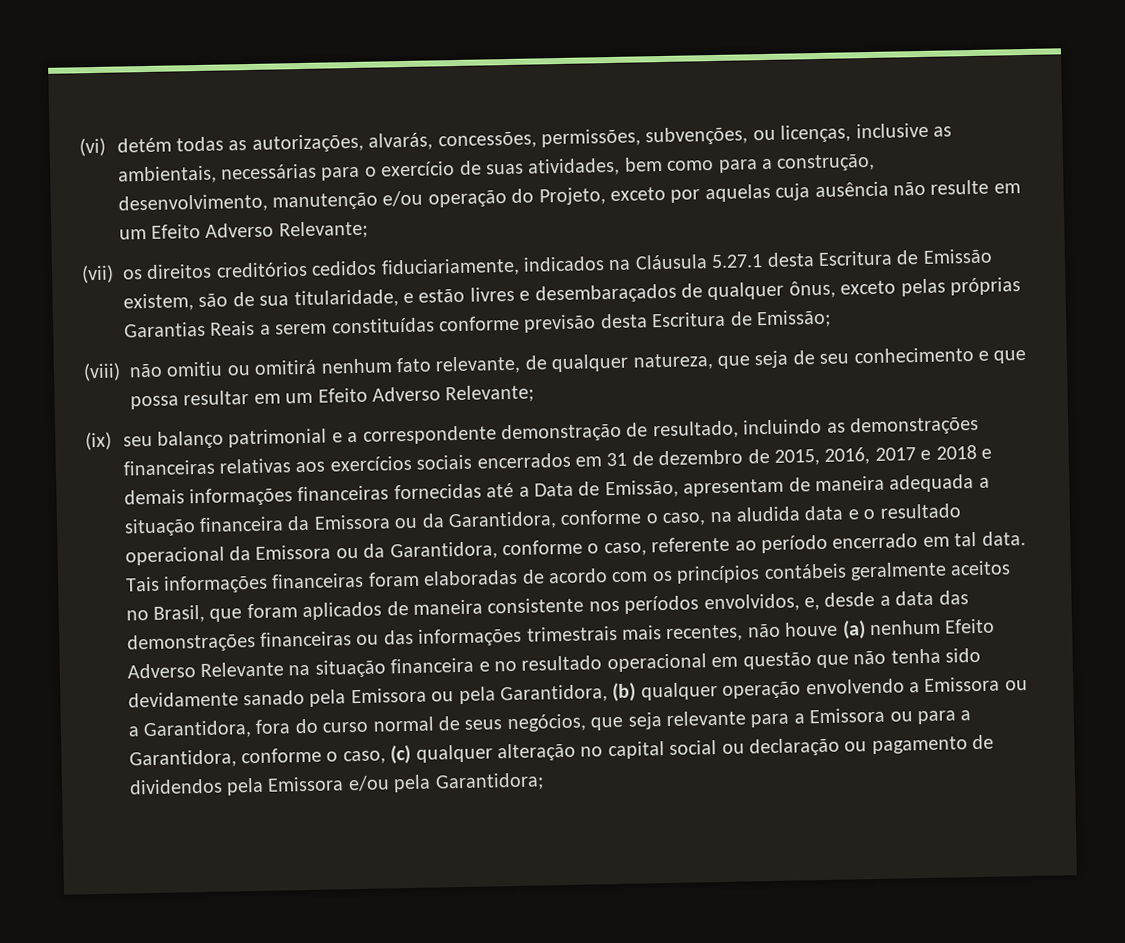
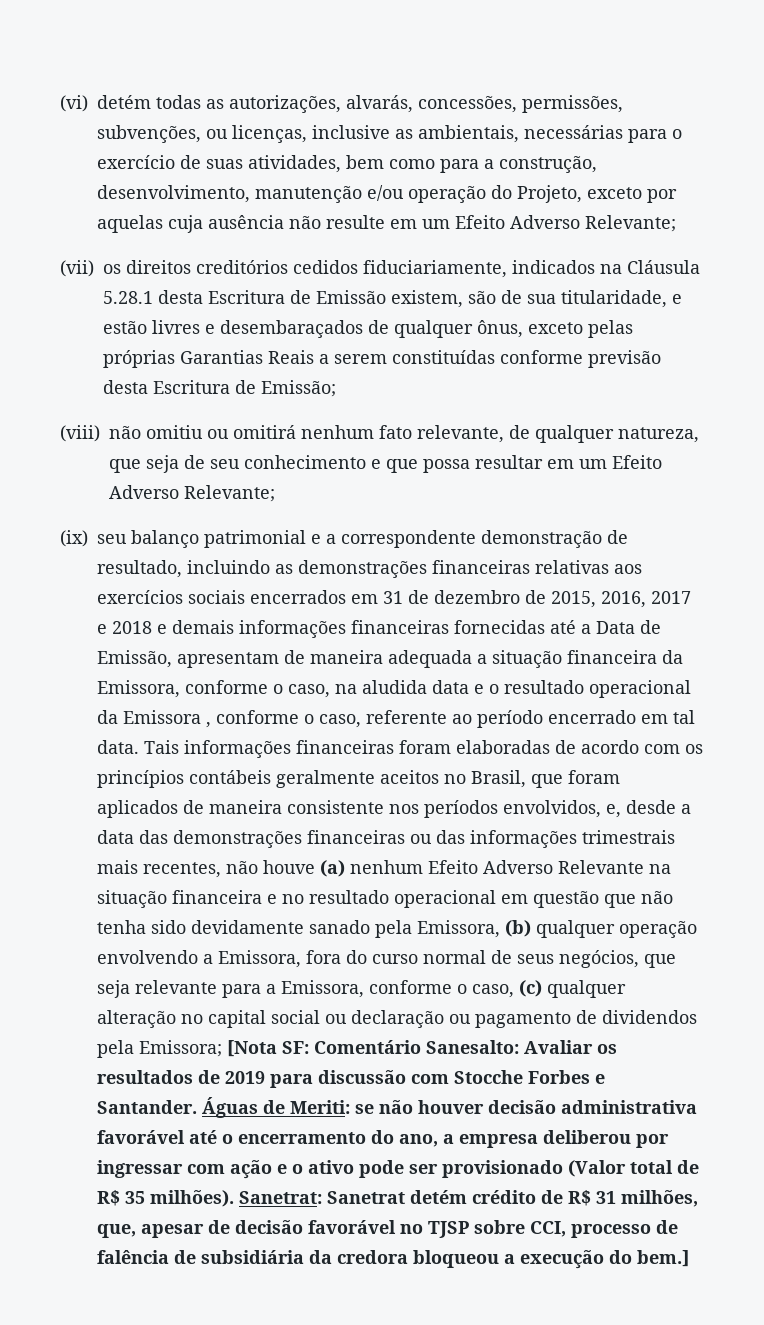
- (vii) os direitos creditórios cedidos fiduciariamente, indicados na Cláusula 5.27.1 desta Escritura de Emissão existem, são de sua titularidade, e estão livres e desembaraçados de qualquer ônus, exceto pelas próprias Garantias Reais a serem constituídas conforme previsão desta Escritura de Emissão;
+ (vii) os direitos creditórios cedidos fiduciariamente, indicados na Cláusula 5.28.1 desta Escritura de Emissão existem, são de sua titularidade, e estão livres e desembaraçados de qualquer ônus, exceto pelas próprias Garantias Reais a serem constituídas conforme previsão desta Escritura de Emissão;
- (ix) seu balanço patrimonial e a correspondente demonstração de resultado, incluindo as demonstrações financeiras relativas aos exercícios sociais encerrados em 31 de dezembro de 2015, 2016, 2017 e 2018 e demais informações financeiras fornecidas até a Data de Emissão, apresentam de maneira adequada a situação financeira da Emissora ou da Garantidora, conforme o caso, na aludida data e o resultado operacional da Emissora ou da Garantidora, conforme o caso, referente ao período encerrado em tal data.
+ (ix) seu balanço patrimonial e a correspondente demonstração de resultado, incluindo as demonstrações financeiras relativas aos exercícios sociais encerrados em 31 de dezembro de 2015, 2016, 2017 e 2018 e demais informações financeiras fornecidas até a Data de Emissão, apresentam de maneira adequada a situação financeira da Emissora, conforme o caso, na aludida data e o resultado operacional da Emissora , conforme o caso, referente ao período encerrado em tal data.
- Tais informações financeiras foram elaboradas de acordo com os princípios contábeis geralmente aceitos no Brasil, que foram aplicados de maneira consistente nos períodos envolvidos, e, desde a data das demonstrações financeiras ou das informações trimestrais mais recentes, não houve (a) nenhum Efeito Adverso Relevante na situação financeira e no resultado operacional em questão que não tenha sido devidamente sanado pela Emissora ou pela Garantidora, (b) qualquer operação envolvendo a Emissora ou a Garantidora, fora do curso normal de seus negócios, que seja relevante para a Emissora ou para a Garantidora, conforme o caso, (c) qualquer alteração no capital social ou declaração ou pagamento de dividendos pela Emissora e/ou pela Garantidora;
+ Tais informações financeiras foram elaboradas de acordo com os princípios contábeis geralmente aceitos no Brasil, que foram aplicados de maneira consistente nos períodos envolvidos, e, desde a data das demonstrações financeiras ou das informações trimestrais mais recentes, não houve (a) nenhum Efeito Adverso Relevante na situação financeira e no resultado operacional em questão que não tenha sido devidamente sanado pela Emissora, (b) qualquer operação envolvendo a Emissora, fora do curso normal de seus negócios, que seja relevante para a Emissora, conforme o caso, (c) qualquer alteração no capital social ou declaração ou pagamento de dividendos pela Emissora; [Nota SF: Comentário Sanesalto: Avaliar os resultados de 2019 para discussão com Stocche Forbes e Santander. Águas de Meriti: se não houver decisão administrativa favorável até o encerramento do ano, a empresa deliberou por ingressar com ação e o ativo pode ser provisionado (Valor total de R$ 35 milhões). Sanetrat: Sanetrat detém crédito de R$ 31 milhões, que, apesar de decisão favorável no TJSP sobre CCI, processo de falência de subsidiária da credora bloqueou a execução do bem.]

